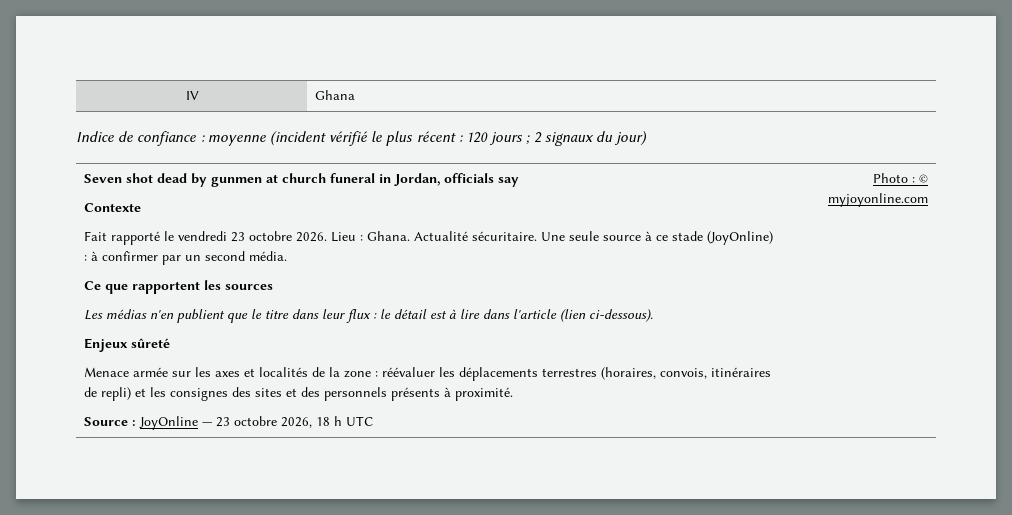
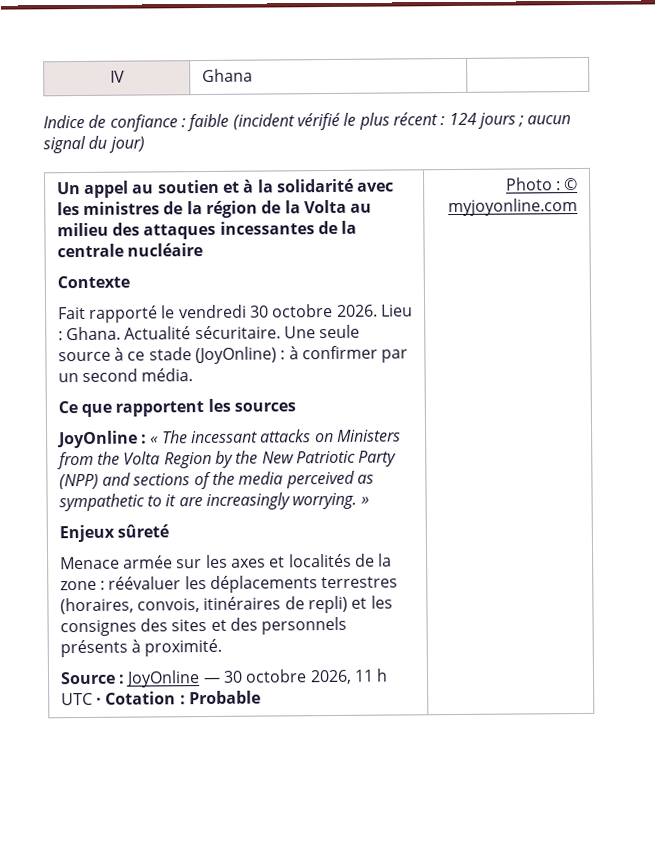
- Indice de confiance : moyenne (incident vérifié le plus récent : 120 jours ; 2 signaux du jour)
+ Indice de confiance : faible (incident vérifié le plus récent : 124 jours ; aucun signal du jour)
- Seven shot dead by gunmen at church funeral in Jordan, officials say
+ Un appel au soutien et à la solidarité avec les ministres de la région de la Volta au milieu des attaques incessantes de la centrale nucléaire
- Fait rapporté le vendredi 23 octobre 2026.
+ Fait rapporté le vendredi 30 octobre 2026.
- Les médias n'en publient que le titre dans leur flux : le détail est à lire dans l'article (lien ci-dessous).
+ JoyOnline : « The incessant attacks on Ministers from the Volta Region by the New Patriotic Party (NPP) and sections of the media perceived as sympathetic to it are increasingly worrying. »
- Source : JoyOnline — 23 octobre 2026, 18 h UTC
+ Source : JoyOnline — 30 octobre 2026, 11 h UTC · Cotation : Probable

